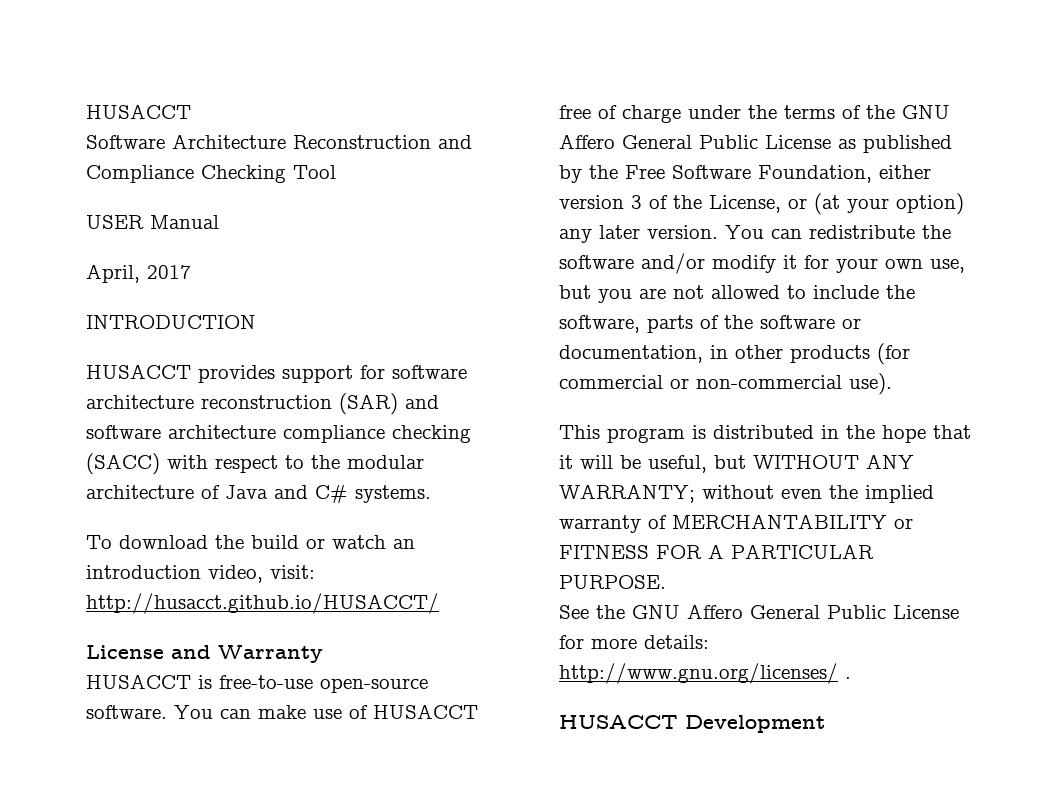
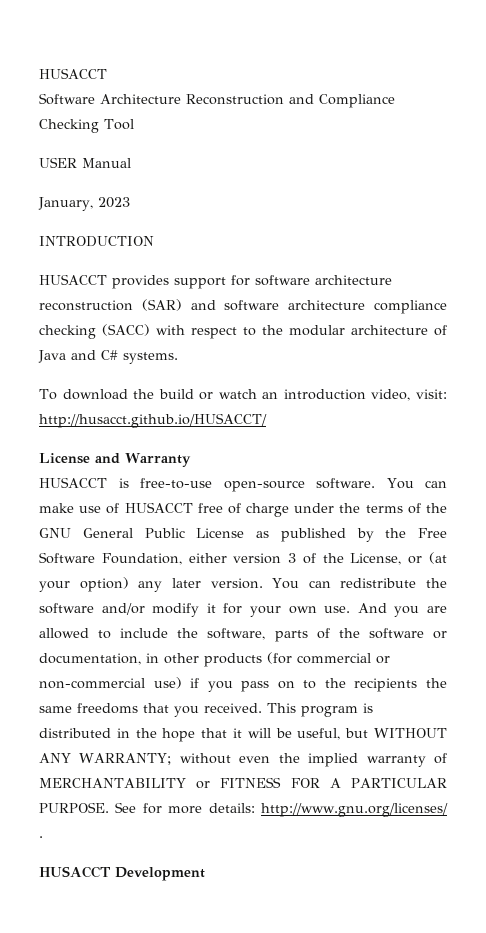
- April, 2017
+ January, 2023
- You can make use of HUSACCT free of charge under the terms of the GNU Affero General Public License as published by the Free Software Foundation, either version 3 of the License, or (at your option) any later version.
+ You can make use of HUSACCT free of charge under the terms of the GNU General Public License as published by the Free Software Foundation, either version 3 of the License, or (at your option) any later version.
- You can redistribute the software and/or modify it for your own use, but you are not allowed to include the software, parts of the software or documentation, in other products (for commercial or non-commercial use).
- This program is distributed in the hope that it will be useful, but WITHOUT ANY WARRANTY;
+ You can redistribute the software and/or modify it for your own use. And you are allowed to include the software, parts of the software or documentation, in other products (for commercial or non-commercial use) if you pass on to the recipients the same freedoms that you received. This program is distributed in the hope that it will be useful, but WITHOUT ANY WARRANTY;
- without even the implied warranty of MERCHANTABILITY or FITNESS FOR A PARTICULAR PURPOSE.
- See the GNU Affero General Public License for more details:
+ without even the implied warranty of MERCHANTABILITY or FITNESS FOR A PARTICULAR PURPOSE. See for more details:

